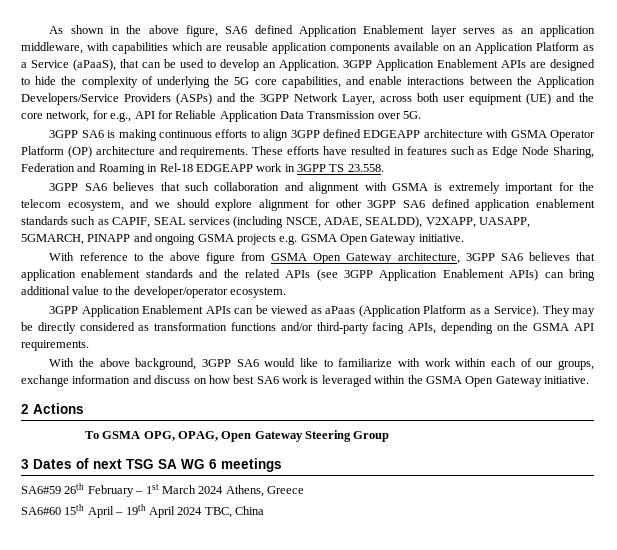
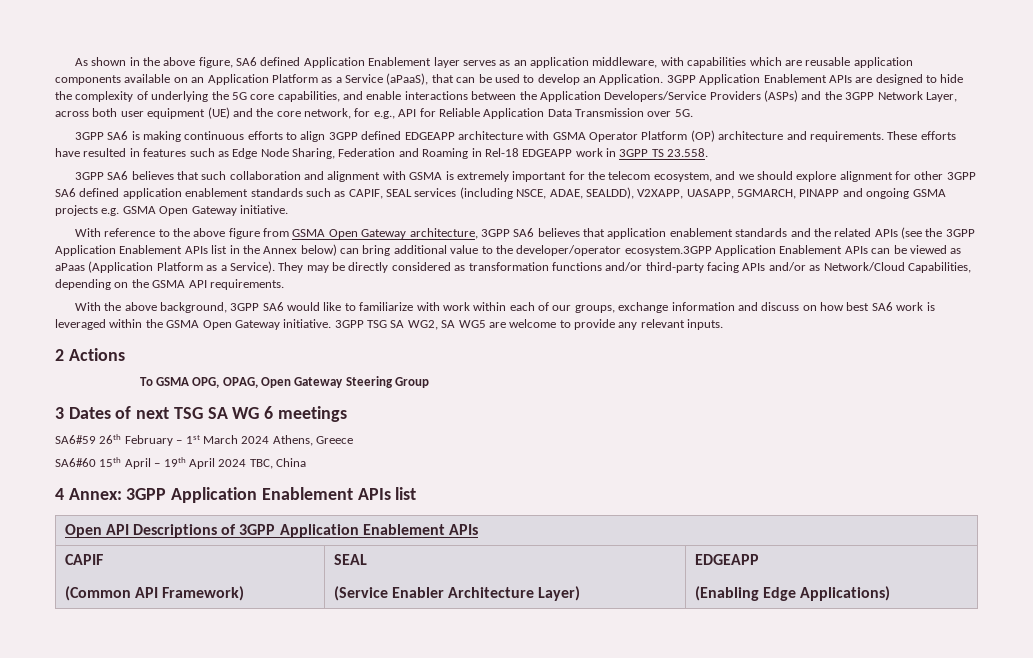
- With reference to the above figure from GSMA Open Gateway architecture, 3GPP SA6 believes that application enablement standards and the related APIs (see 3GPP Application Enablement APIs) can bring additional value to the developer/operator ecosystem.
- 3GPP Application Enablement APIs can be viewed as aPaas (Application Platform as a Service).
+ With reference to the above figure from GSMA Open Gateway architecture, 3GPP SA6 believes that application enablement standards and the related APIs (see the 3GPP Application Enablement APIs list in the Annex below) can bring additional value to the developer/operator ecosystem.3GPP Application Enablement APIs can be viewed as aPaas (Application Platform as a Service).
- They may be directly considered as transformation functions and/or third-party facing APIs, depending on the GSMA API requirements.
+ They may be directly considered as transformation functions and/or third-party facing APIs and/or as Network/Cloud Capabilities, depending on the GSMA API requirements.
+ 3GPP TSG SA WG2, SA WG5 are welcome to provide any relevant inputs.
+ 4 Annex: 3GPP Application Enablement APIs list
+ Open API Descriptions of 3GPP Application Enablement APIs
+ CAPIF
+ (Common API Framework) | SEAL
+ (Service Enabler Architecture Layer) | EDGEAPP
+ (Enabling Edge Applications)

